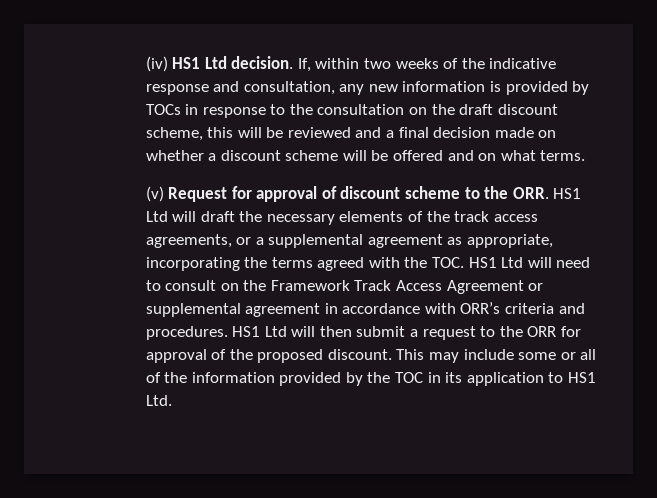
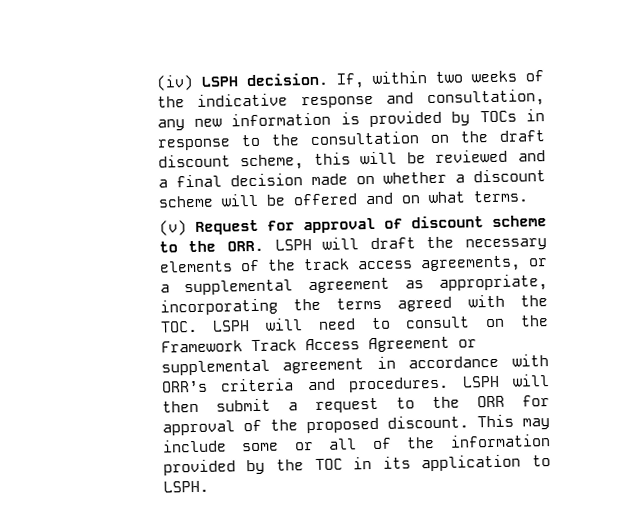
- (iv) HS1 Ltd decision.
+ (iv) LSPH decision.
- (v) Request for approval of discount scheme to the ORR. HS1 Ltd will draft the necessary elements of the track access agreements, or a supplemental agreement as appropriate, incorporating the terms agreed with the TOC. HS1 Ltd will need to consult on the Framework Track Access Agreement or supplemental agreement in accordance with ORR’s criteria and procedures.
+ (v) Request for approval of discount scheme to the ORR. LSPH will draft the necessary elements of the track access agreements, or a supplemental agreement as appropriate, incorporating the terms agreed with the TOC. LSPH will need to consult on the Framework Track Access Agreement or supplemental agreement in accordance with ORR’s criteria and procedures.
- HS1 Ltd will then submit a request to the ORR for approval of the proposed discount.
+ LSPH will then submit a request to the ORR for approval of the proposed discount.
- This may include some or all of the information provided by the TOC in its application to HS1 Ltd.
+ This may include some or all of the information provided by the TOC in its application to LSPH.

